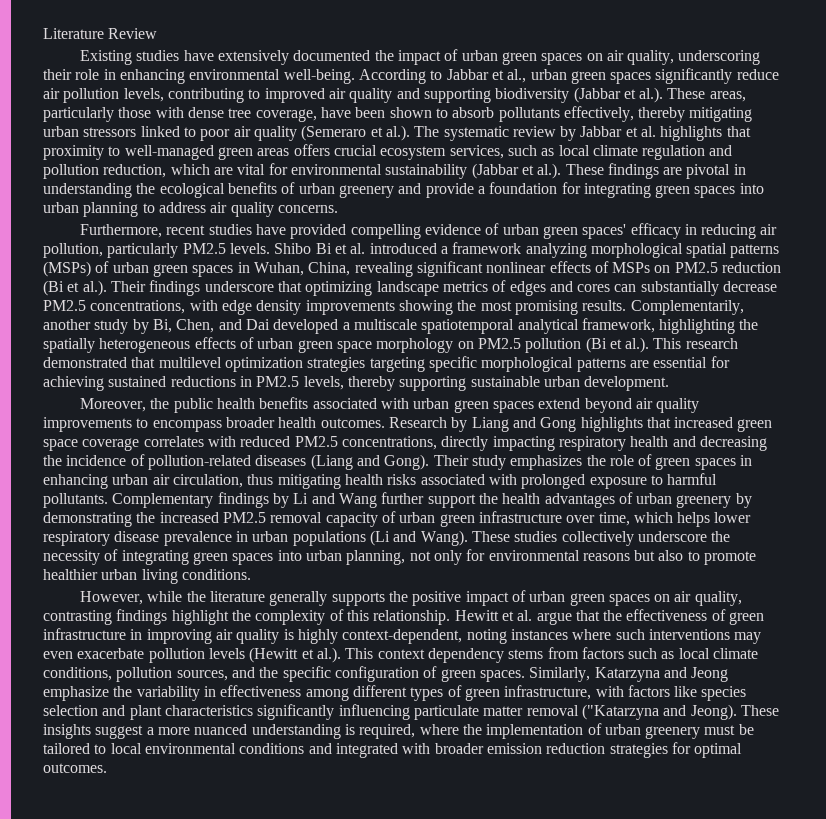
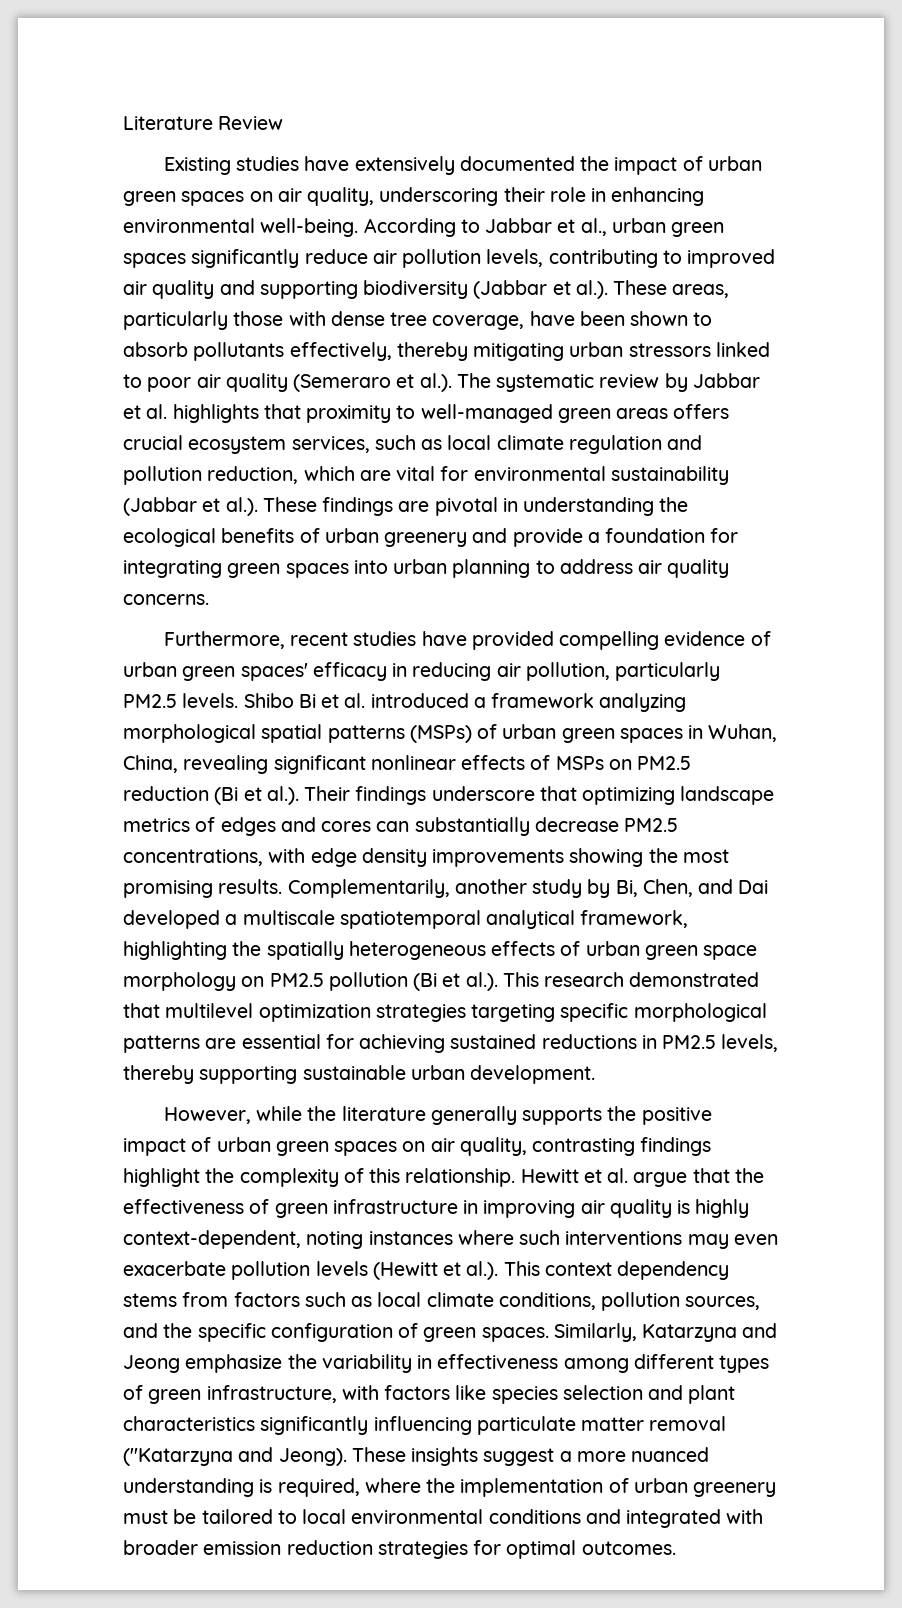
- Moreover, the public health benefits associated with urban green spaces extend beyond air quality improvements to encompass broader health outcomes. Research by Liang and Gong highlights that increased green space coverage correlates with reduced PM2.5 concentrations, directly impacting respiratory health and decreasing the incidence of pollution-related diseases (Liang and Gong). Their study emphasizes the role of green spaces in enhancing urban air circulation, thus mitigating health risks associated with prolonged exposure to harmful pollutants. Complementary findings by Li and Wang further support the health advantages of urban greenery by demonstrating the increased PM2.5 removal capacity of urban green infrastructure over time, which helps lower respiratory disease prevalence in urban populations (Li and Wang). These studies collectively underscore the necessity of integrating green spaces into urban planning, not only for environmental reasons but also to promote healthier urban living conditions.

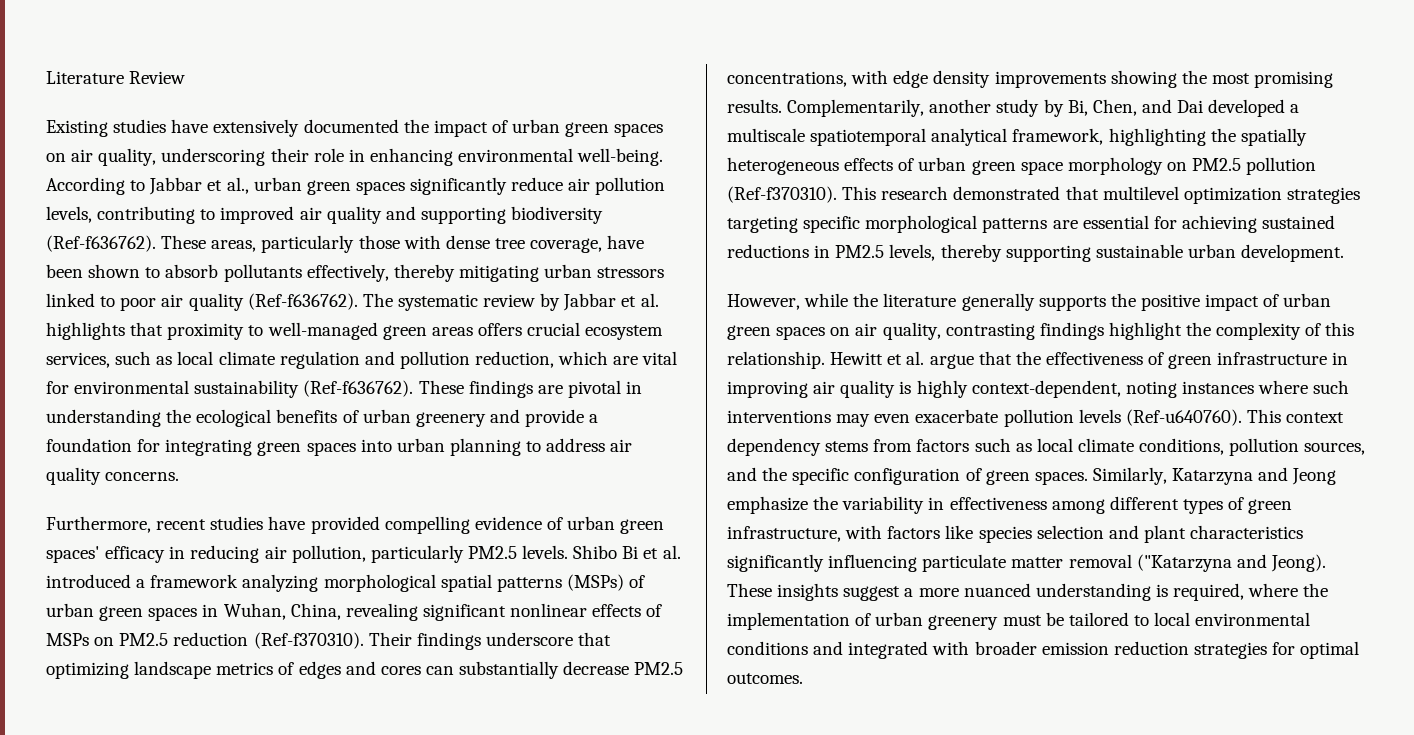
- According to Jabbar et al., urban green spaces significantly reduce air pollution levels, contributing to improved air quality and supporting biodiversity (Jabbar et al.). These areas, particularly those with dense tree coverage, have been shown to absorb pollutants effectively, thereby mitigating urban stressors linked to poor air quality (Semeraro et al.). The systematic review by Jabbar et al. highlights that proximity to well-managed green areas offers crucial ecosystem services, such as local climate regulation and pollution reduction, which are vital for environmental sustainability (Jabbar et al.). These findings are pivotal in understanding the ecological benefits of urban greenery and provide a foundation for integrating green spaces into urban planning to address air quality concerns.
+ According to Jabbar et al., urban green spaces significantly reduce air pollution levels, contributing to improved air quality and supporting biodiversity (Ref-f636762). These areas, particularly those with dense tree coverage, have been shown to absorb pollutants effectively, thereby mitigating urban stressors linked to poor air quality (Ref-f636762). The systematic review by Jabbar et al. highlights that proximity to well-managed green areas offers crucial ecosystem services, such as local climate regulation and pollution reduction, which are vital for environmental sustainability (Ref-f636762). These findings are pivotal in understanding the ecological benefits of urban greenery and provide a foundation for integrating green spaces into urban planning to address air quality concerns.
- Shibo Bi et al. introduced a framework analyzing morphological spatial patterns (MSPs) of urban green spaces in Wuhan, China, revealing significant nonlinear effects of MSPs on PM2.5 reduction (Bi et al.). Their findings underscore that optimizing landscape metrics of edges and cores can substantially decrease PM2.5 concentrations, with edge density improvements showing the most promising results.
+ Shibo Bi et al. introduced a framework analyzing morphological spatial patterns (MSPs) of urban green spaces in Wuhan, China, revealing significant nonlinear effects of MSPs on PM2.5 reduction (Ref-f370310). Their findings underscore that optimizing landscape metrics of edges and cores can substantially decrease PM2.5 concentrations, with edge density improvements showing the most promising results.
- Complementarily, another study by Bi, Chen, and Dai developed a multiscale spatiotemporal analytical framework, highlighting the spatially heterogeneous effects of urban green space morphology on PM2.5 pollution (Bi et al.). This research demonstrated that multilevel optimization strategies targeting specific morphological patterns are essential for achieving sustained reductions in PM2.5 levels, thereby supporting sustainable urban development.
+ Complementarily, another study by Bi, Chen, and Dai developed a multiscale spatiotemporal analytical framework, highlighting the spatially heterogeneous effects of urban green space morphology on PM2.5 pollution (Ref-f370310). This research demonstrated that multilevel optimization strategies targeting specific morphological patterns are essential for achieving sustained reductions in PM2.5 levels, thereby supporting sustainable urban development.
- Hewitt et al. argue that the effectiveness of green infrastructure in improving air quality is highly context-dependent, noting instances where such interventions may even exacerbate pollution levels (Hewitt et al.). This context dependency stems from factors such as local climate conditions, pollution sources, and the specific configuration of green spaces.
+ Hewitt et al. argue that the effectiveness of green infrastructure in improving air quality is highly context-dependent, noting instances where such interventions may even exacerbate pollution levels (Ref-u640760). This context dependency stems from factors such as local climate conditions, pollution sources, and the specific configuration of green spaces.

